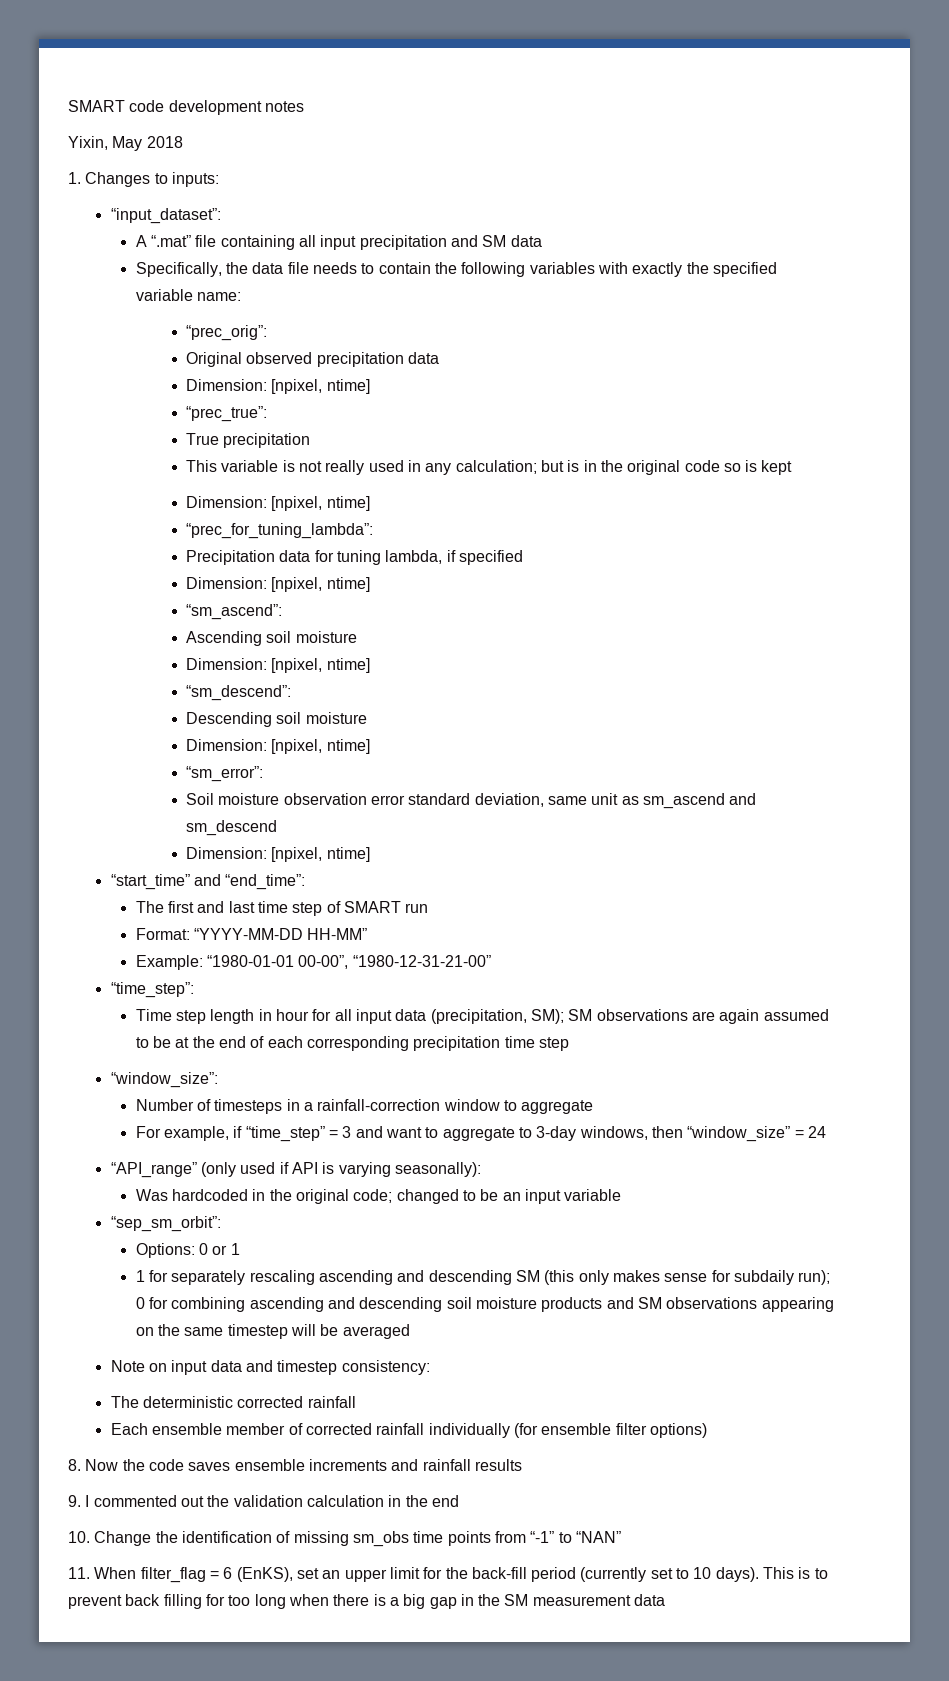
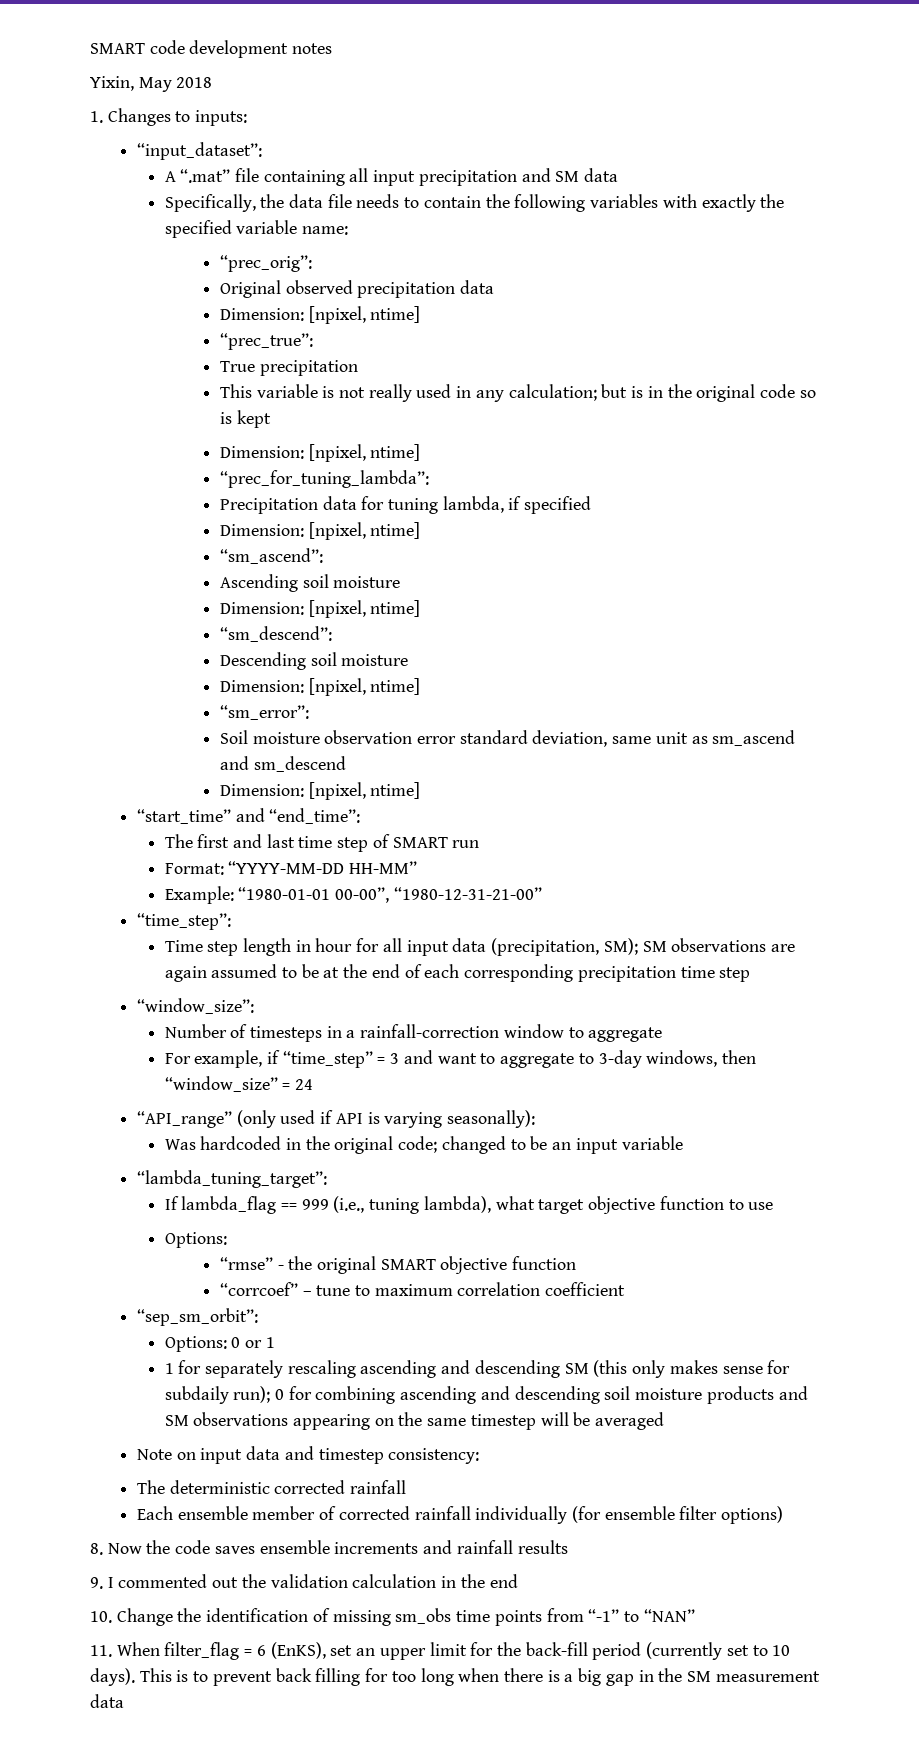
+ “lambda_tuning_target”:
+ If lambda_flag == 999 (i.e., tuning lambda), what target objective function to use
+ Options:
+ “rmse” - the original SMART objective function
+ “corrcoef” – tune to maximum correlation coefficient

